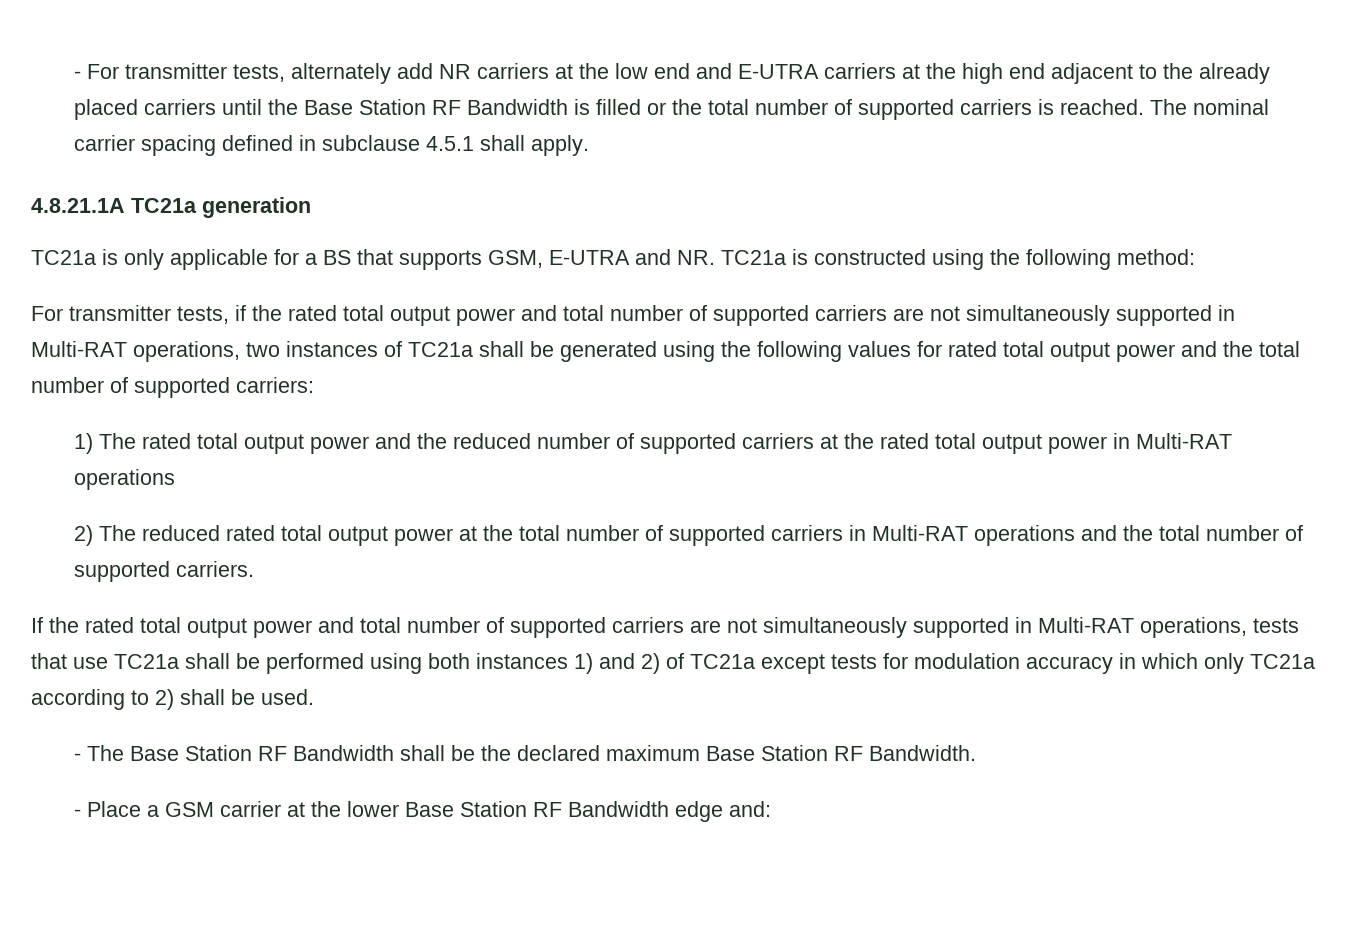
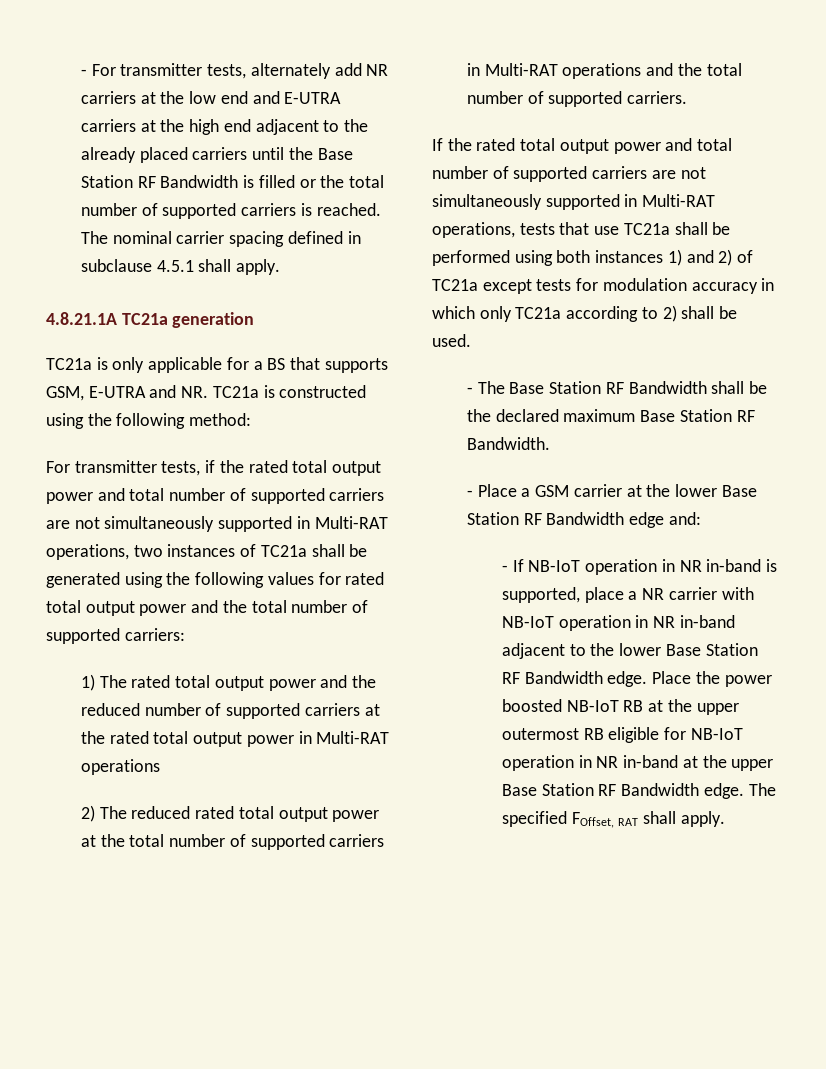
+ - If NB-IoT operation in NR in-band is supported, place a NR carrier with NB-IoT operation in NR in-band adjacent to the lower Base Station RF Bandwidth edge. Place the power boosted NB-IoT RB at the upper outermost RB eligible for NB-IoT operation in NR in-band at the upper Base Station RF Bandwidth edge. The specified FOffset, RAT shall apply.

